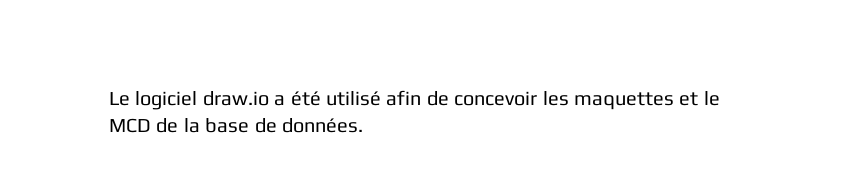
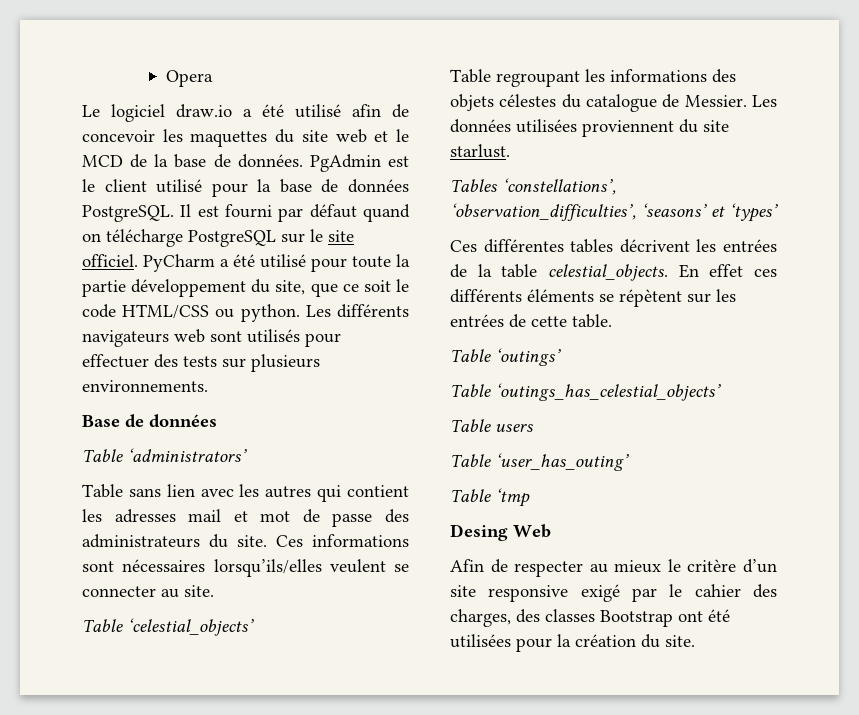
+ Opera
- Le logiciel draw.io a été utilisé afin de concevoir les maquettes et le MCD de la base de données.
+ Le logiciel draw.io a été utilisé afin de concevoir les maquettes du site web et le MCD de la base de données.
+ PgAdmin est le client utilisé pour la base de données PostgreSQL. Il est fourni par défaut quand on télécharge PostgreSQL sur le site officiel. PyCharm a été utilisé pour toute la partie développement du site, que ce soit le code HTML/CSS ou python. Les différents navigateurs web sont utilisés pour effectuer des tests sur plusieurs environnements.
+ Base de données
+ Table ‘administrators’
+ Table sans lien avec les autres qui contient les adresses mail et mot de passe des administrateurs du site. Ces informations sont nécessaires lorsqu’ils/elles veulent se connecter au site.
+ Table ‘celestial_objects’
+ Table regroupant les informations des objets célestes du catalogue de Messier. Les données utilisées proviennent du site starlust.
+ Tables ‘constellations’, ‘observation_difficulties’, ‘seasons’ et ‘types’
+ Ces différentes tables décrivent les entrées de la table celestial_objects. En effet ces différents éléments se répètent sur les entrées de cette table.
+ Table ‘outings’
+ Table ‘outings_has_celestial_objects’
+ Table users
+ Table ‘user_has_outing’
+ Table ‘tmp
+ Desing Web
+ Afin de respecter au mieux le critère d’un site responsive exigé par le cahier des charges, des classes Bootstrap ont été utilisées pour la création du site.

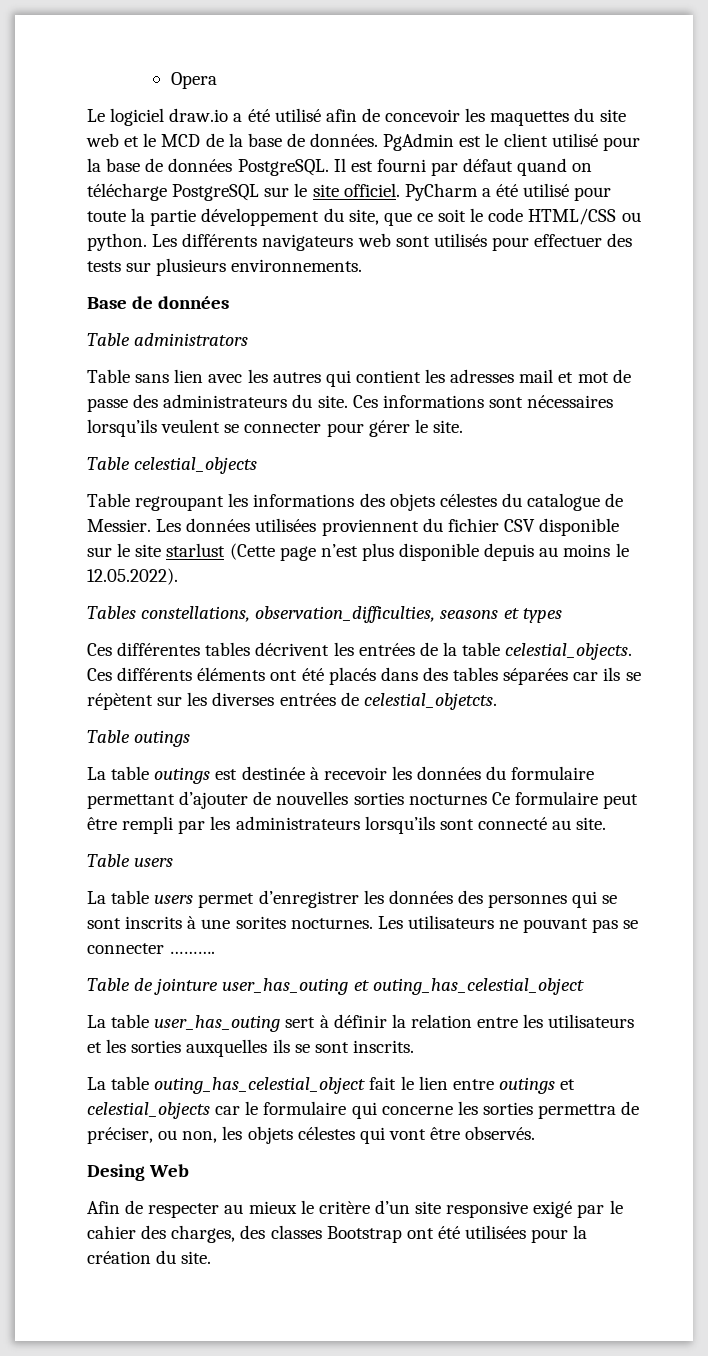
- Table ‘administrators’
+ Table administrators
- Ces informations sont nécessaires lorsqu’ils/elles veulent se connecter au site.
- Table ‘celestial_objects’
+ Ces informations sont nécessaires lorsqu’ils veulent se connecter pour gérer le site.
+ Table celestial_objects
- Les données utilisées proviennent du site starlust.
- Tables ‘constellations’, ‘observation_difficulties’, ‘seasons’ et ‘types’
+ Les données utilisées proviennent du fichier CSV disponible sur le site starlust (Cette page n’est plus disponible depuis au moins le 12.05.2022).
+ Tables constellations, observation_difficulties, seasons et types
- En effet ces différents éléments se répètent sur les entrées de cette table.
- Table ‘outings’
- Table ‘outings_has_celestial_objects’
+ Ces différents éléments ont été placés dans des tables séparées car ils se répètent sur les diverses entrées de celestial_objetcts.
+ Table outings
+ La table outings est destinée à recevoir les données du formulaire permettant d’ajouter de nouvelles sorties nocturnes Ce formulaire peut être rempli par les administrateurs lorsqu’ils sont connecté au site.
  Table users
- Table ‘user_has_outing’
- Table ‘tmp
+ La table users permet d’enregistrer les données des personnes qui se sont inscrits à une sorites nocturnes. Les utilisateurs ne pouvant pas se connecter ……….
+ Table de jointure user_has_outing et outing_has_celestial_object
+ La table user_has_outing sert à définir la relation entre les utilisateurs et les sorties auxquelles ils se sont inscrits.
+ La table outing_has_celestial_object fait le lien entre outings et celestial_objects car le formulaire qui concerne les sorties permettra de préciser, ou non, les objets célestes qui vont être observés.

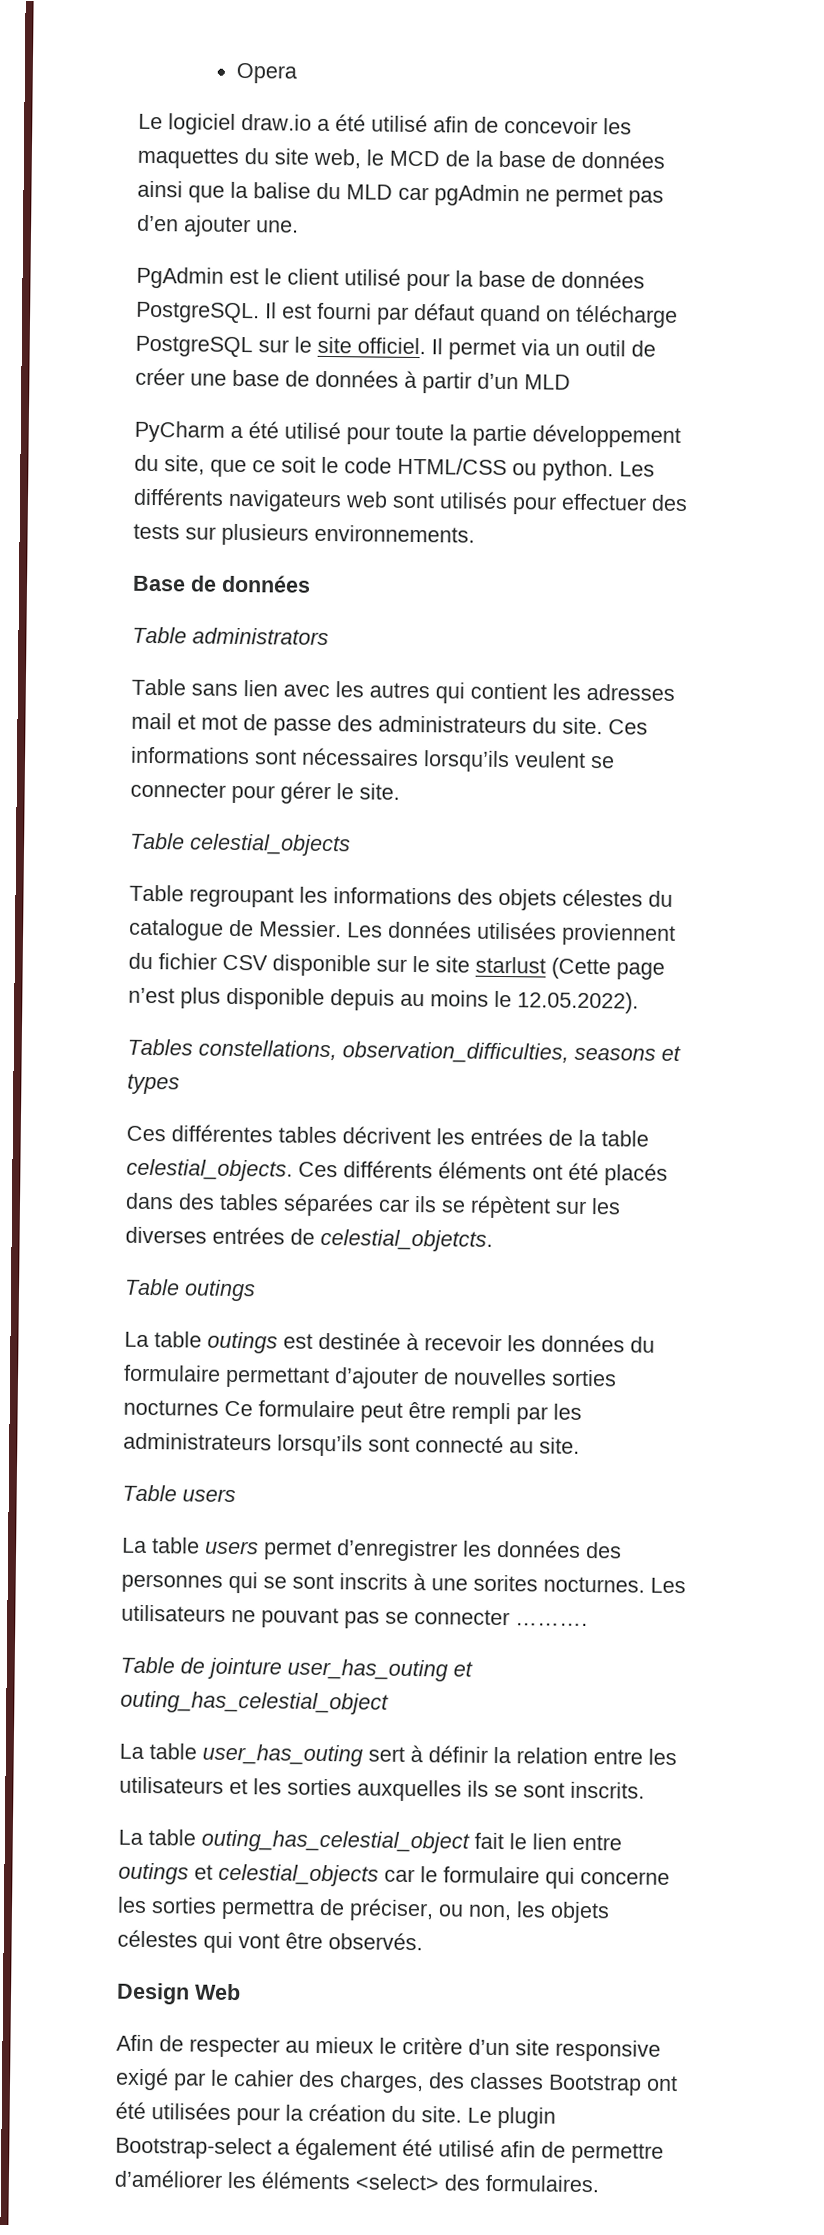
- Le logiciel draw.io a été utilisé afin de concevoir les maquettes du site web et le MCD de la base de données. PgAdmin est le client utilisé pour la base de données PostgreSQL.
+ Le logiciel draw.io a été utilisé afin de concevoir les maquettes du site web, le MCD de la base de données ainsi que la balise du MLD car pgAdmin ne permet pas d’en ajouter une.
+ PgAdmin est le client utilisé pour la base de données PostgreSQL.
- Il est fourni par défaut quand on télécharge PostgreSQL sur le site officiel. PyCharm a été utilisé pour toute la partie développement du site, que ce soit le code HTML/CSS ou python.
+ Il est fourni par défaut quand on télécharge PostgreSQL sur le site officiel. Il permet via un outil de créer une base de données à partir d’un MLD
+ PyCharm a été utilisé pour toute la partie développement du site, que ce soit le code HTML/CSS ou python.
- Desing Web
+ Design Web
+ Le plugin Bootstrap-select a également été utilisé afin de permettre d’améliorer les éléments <select> des formulaires.

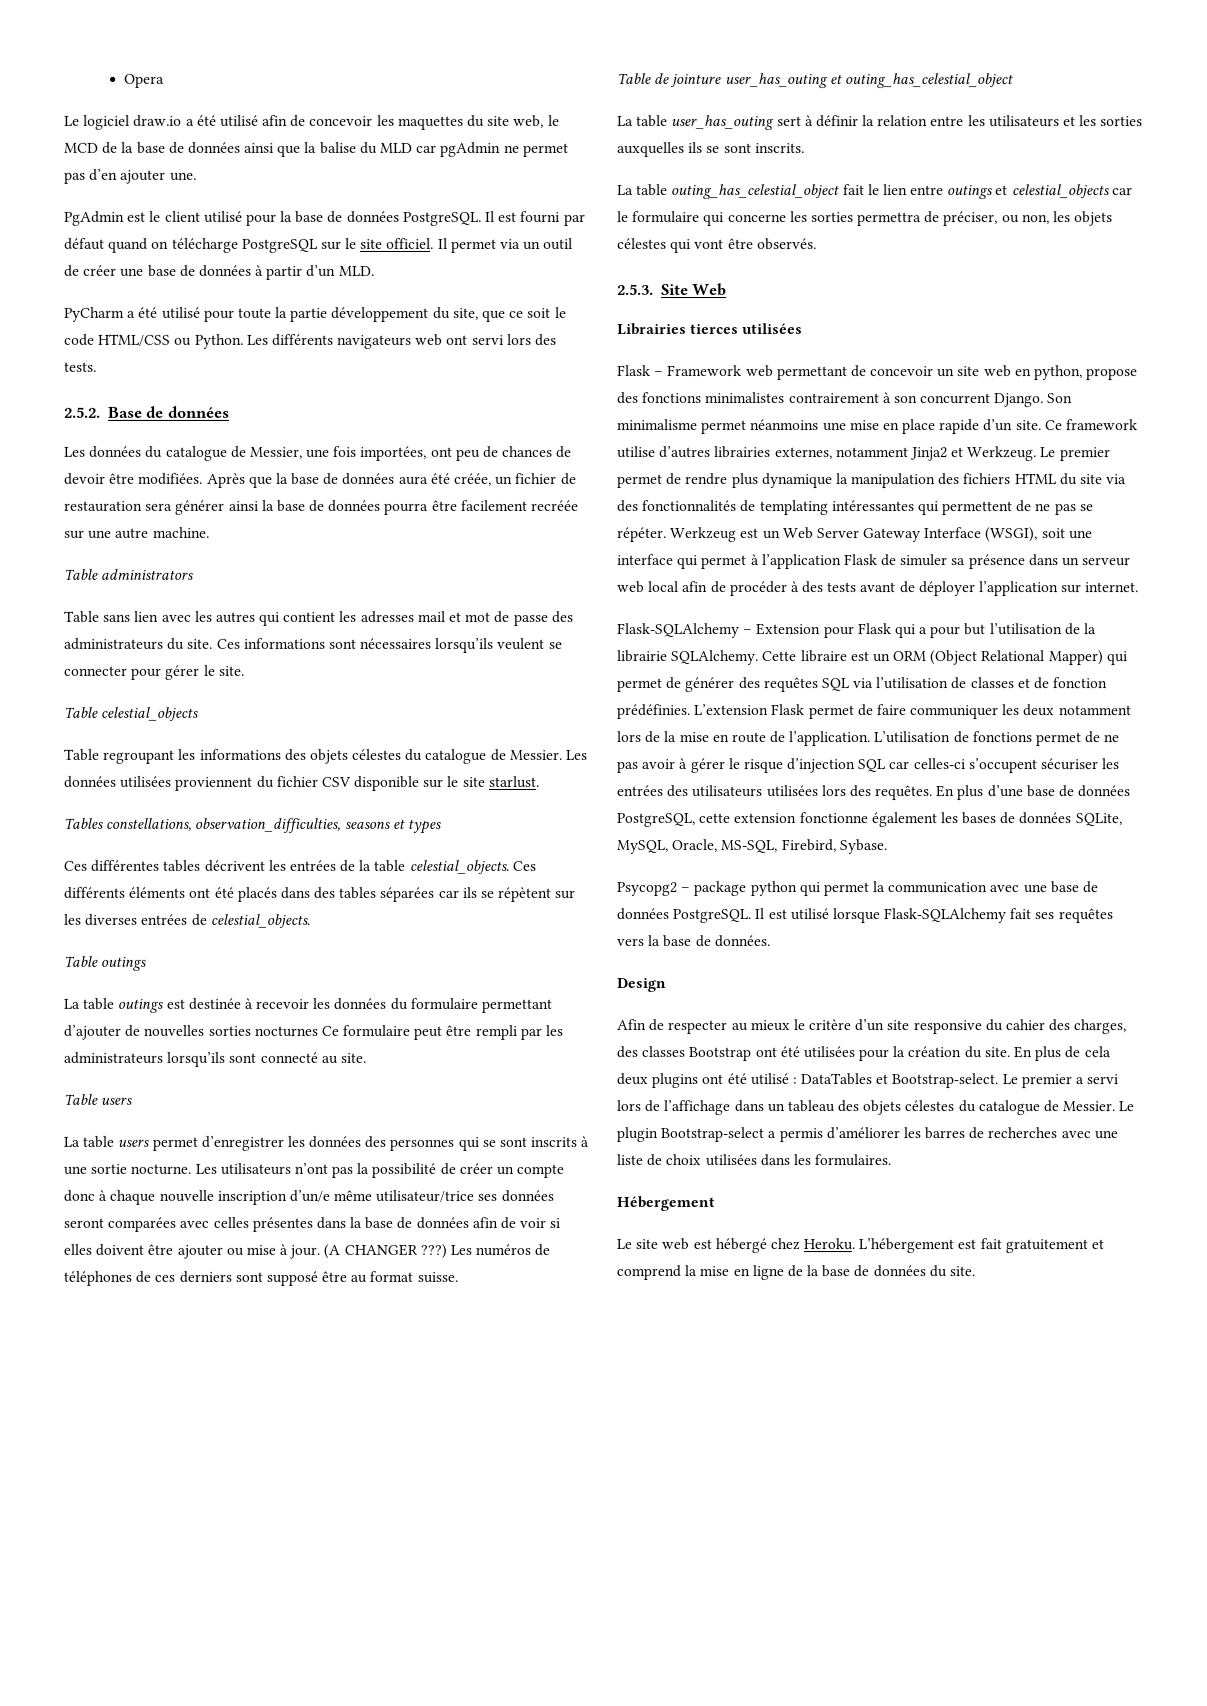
- Il permet via un outil de créer une base de données à partir d’un MLD
+ Il permet via un outil de créer une base de données à partir d’un MLD.
- PyCharm a été utilisé pour toute la partie développement du site, que ce soit le code HTML/CSS ou python.
+ PyCharm a été utilisé pour toute la partie développement du site, que ce soit le code HTML/CSS ou Python.
- Les différents navigateurs web sont utilisés pour effectuer des tests sur plusieurs environnements.
- Base de données
+ Les différents navigateurs web ont servi lors des tests.
+ 2.5.2. Base de données
+ Les données du catalogue de Messier, une fois importées, ont peu de chances de devoir être modifiées. Après que la base de données aura été créée, un fichier de restauration sera générer ainsi la base de données pourra être facilement recréée sur une autre machine.
- Les données utilisées proviennent du fichier CSV disponible sur le site starlust (Cette page n’est plus disponible depuis au moins le 12.05.2022).
+ Les données utilisées proviennent du fichier CSV disponible sur le site starlust.
- Ces différents éléments ont été placés dans des tables séparées car ils se répètent sur les diverses entrées de celestial_objetcts.
+ Ces différents éléments ont été placés dans des tables séparées car ils se répètent sur les diverses entrées de celestial_objects.
- La table users permet d’enregistrer les données des personnes qui se sont inscrits à une sorites nocturnes. Les utilisateurs ne pouvant pas se connecter ……….
+ La table users permet d’enregistrer les données des personnes qui se sont inscrits à une sortie nocturne. Les utilisateurs n’ont pas la possibilité de créer un compte donc à chaque nouvelle inscription d’un/e même utilisateur/trice ses données seront comparées avec celles présentes dans la base de données afin de voir si elles doivent être ajouter ou mise à jour. (A CHANGER ???) Les numéros de téléphones de ces derniers sont supposé être au format suisse.
+ 2.5.3. Site Web
+ Librairies tierces utilisées
+ Flask – Framework web permettant de concevoir un site web en python, propose des fonctions minimalistes contrairement à son concurrent Django. Son minimalisme permet néanmoins une mise en place rapide d’un site. Ce framework utilise d’autres librairies externes, notamment Jinja2 et Werkzeug. Le premier permet de rendre plus dynamique la manipulation des fichiers HTML du site via des fonctionnalités de templating intéressantes qui permettent de ne pas se répéter. Werkzeug est un Web Server Gateway Interface (WSGI), soit une interface qui permet à l’application Flask de simuler sa présence dans un serveur web local afin de procéder à des tests avant de déployer l’application sur internet.
+ Flask-SQLAlchemy – Extension pour Flask qui a pour but l’utilisation de la librairie SQLAlchemy. Cette libraire est un ORM (Object Relational Mapper) qui permet de générer des requêtes SQL via l’utilisation de classes et de fonction prédéfinies. L’extension Flask permet de faire communiquer les deux notamment lors de la mise en route de l’application. L’utilisation de fonctions permet de ne pas avoir à gérer le risque d’injection SQL car celles-ci s’occupent sécuriser les entrées des utilisateurs utilisées lors des requêtes. En plus d’une base de données PostgreSQL, cette extension fonctionne également les bases de données SQLite, MySQL, Oracle, MS-SQL, Firebird, Sybase.
+ Psycopg2 – package python qui permet la communication avec une base de données PostgreSQL. Il est utilisé lorsque Flask-SQLAlchemy fait ses requêtes vers la base de données.
- Design Web
+ Design
- Afin de respecter au mieux le critère d’un site responsive exigé par le cahier des charges, des classes Bootstrap ont été utilisées pour la création du site.
+ Afin de respecter au mieux le critère d’un site responsive du cahier des charges, des classes Bootstrap ont été utilisées pour la création du site.
- Le plugin Bootstrap-select a également été utilisé afin de permettre d’améliorer les éléments <select> des formulaires.
+ En plus de cela deux plugins ont été utilisé : DataTables et Bootstrap-select. Le premier a servi lors de l’affichage dans un tableau des objets célestes du catalogue de Messier. Le plugin Bootstrap-select a permis d’améliorer les barres de recherches avec une liste de choix utilisées dans les formulaires.
+ Hébergement
+ Le site web est hébergé chez Heroku. L’hébergement est fait gratuitement et comprend la mise en ligne de la base de données du site.

